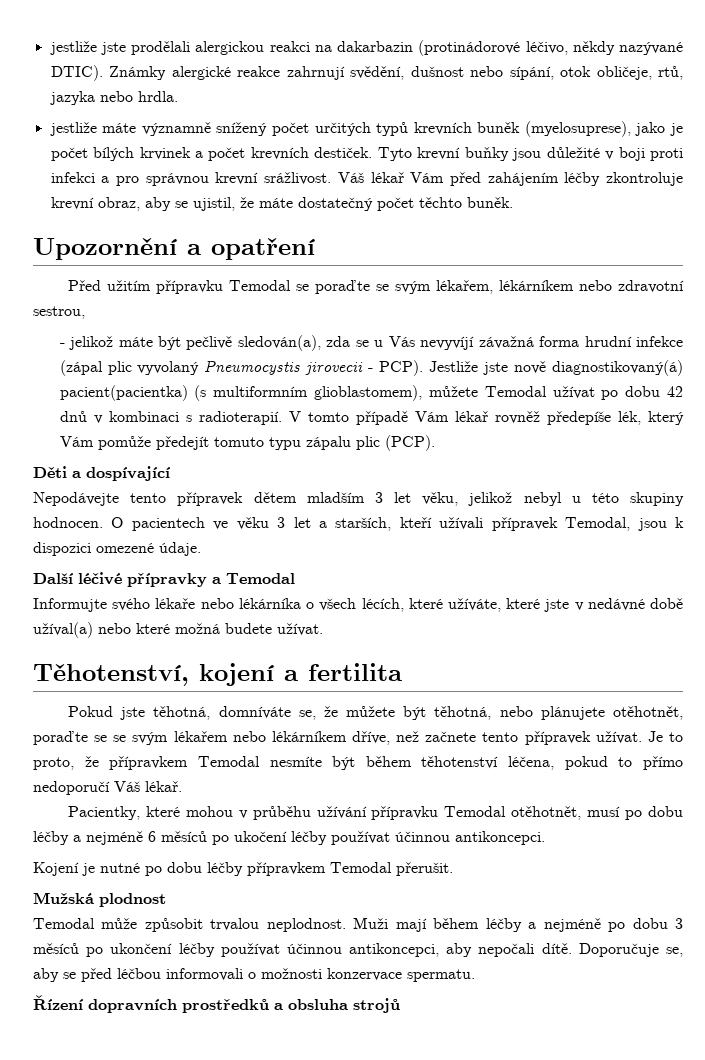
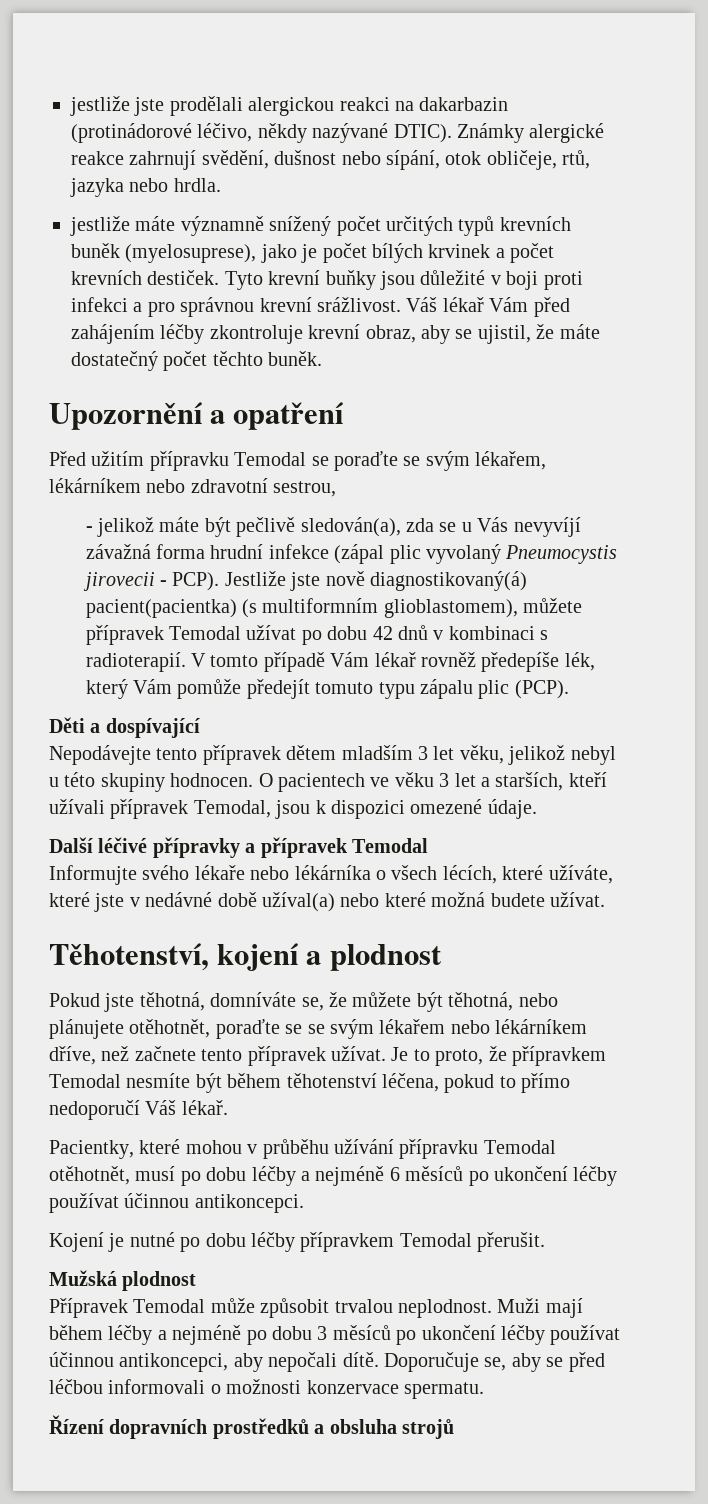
- Jestliže jste nově diagnostikovaný(á) pacient(pacientka) (s multiformním glioblastomem), můžete Temodal užívat po dobu 42 dnů v kombinaci s radioterapií.
+ Jestliže jste nově diagnostikovaný(á) pacient(pacientka) (s multiformním glioblastomem), můžete přípravek Temodal užívat po dobu 42 dnů v kombinaci s radioterapií.
- Další léčivé přípravky a Temodal
+ Další léčivé přípravky a přípravek Temodal
- Těhotenství, kojení a fertilita
+ Těhotenství, kojení a plodnost
- Pacientky, které mohou v průběhu užívání přípravku Temodal otěhotnět, musí po dobu léčby a nejméně 6 měsíců po ukočení léčby používat účinnou antikoncepci.
+ Pacientky, které mohou v průběhu užívání přípravku Temodal otěhotnět, musí po dobu léčby a nejméně 6 měsíců po ukončení léčby používat účinnou antikoncepci.
- Temodal může způsobit trvalou neplodnost.
+ Přípravek Temodal může způsobit trvalou neplodnost.

